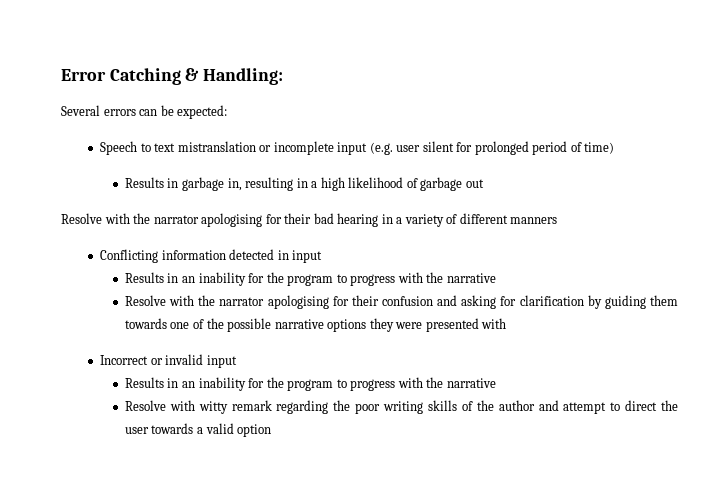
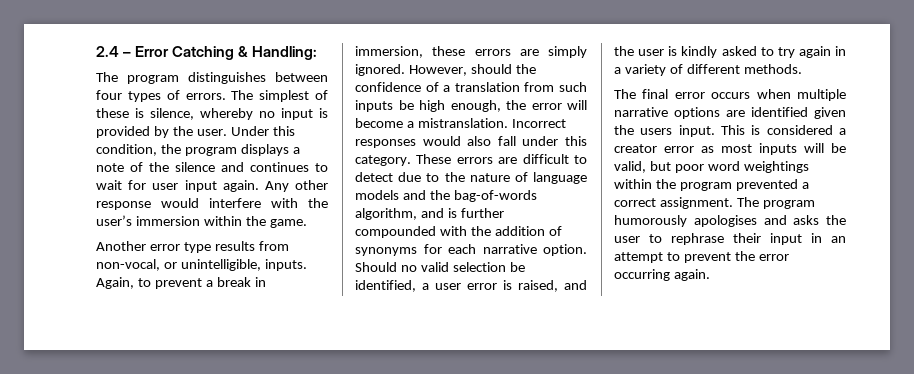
- Error Catching & Handling:
+ 2.4 – Error Catching & Handling:
- Several errors can be expected:
- Speech to text mistranslation or incomplete input (e.g. user silent for prolonged period of time)
- Results in garbage in, resulting in a high likelihood of garbage out
- Resolve with the narrator apologising for their bad hearing in a variety of different manners
- Conflicting information detected in input
- Results in an inability for the program to progress with the narrative
- Resolve with the narrator apologising for their confusion and asking for clarification by guiding them towards one of the possible narrative options they were presented with
- Incorrect or invalid input
- Results in an inability for the program to progress with the narrative
- Resolve with witty remark regarding the poor writing skills of the author and attempt to direct the user towards a valid option
+ The program distinguishes between four types of errors. The simplest of these is silence, whereby no input is provided by the user. Under this condition, the program displays a note of the silence and continues to wait for user input again. Any other response would interfere with the user’s immersion within the game.
+ Another error type results from non-vocal, or unintelligible, inputs. Again, to prevent a break in immersion, these errors are simply ignored. However, should the confidence of a translation from such inputs be high enough, the error will become a mistranslation. Incorrect responses would also fall under this category. These errors are difficult to detect due to the nature of language models and the bag-of-words algorithm, and is further compounded with the addition of synonyms for each narrative option. Should no valid selection be identified, a user error is raised, and the user is kindly asked to try again in a variety of different methods.
+ The final error occurs when multiple narrative options are identified given the users input. This is considered a creator error as most inputs will be valid, but poor word weightings within the program prevented a correct assignment. The program humorously apologises and asks the user to rephrase their input in an attempt to prevent the error occurring again.

